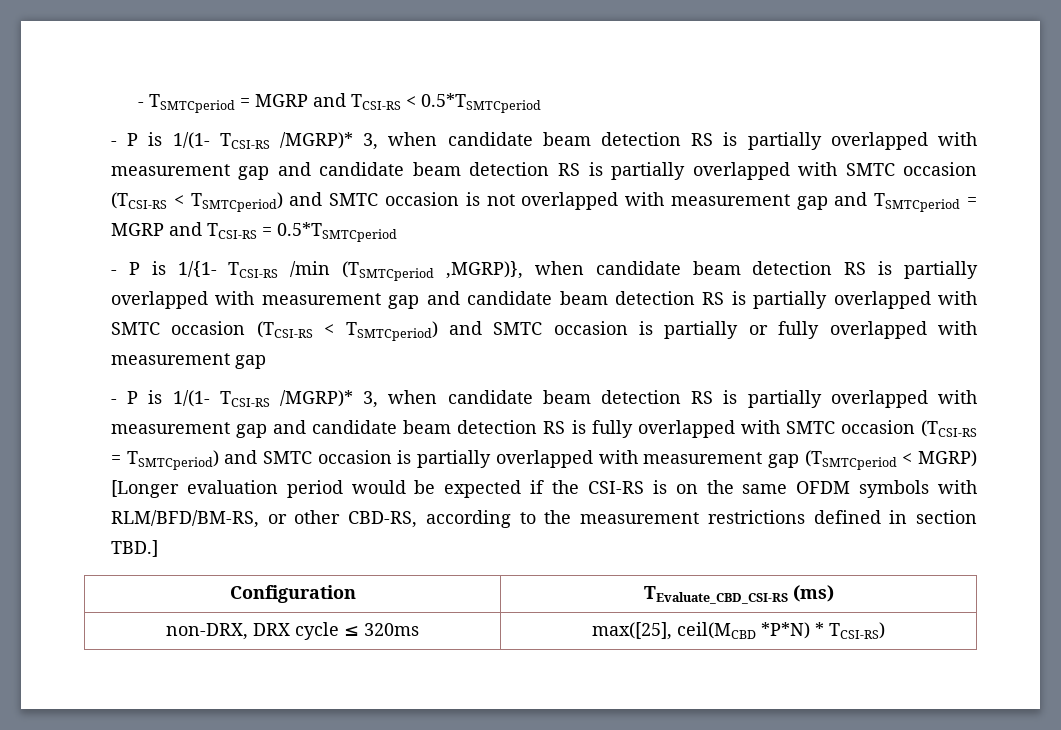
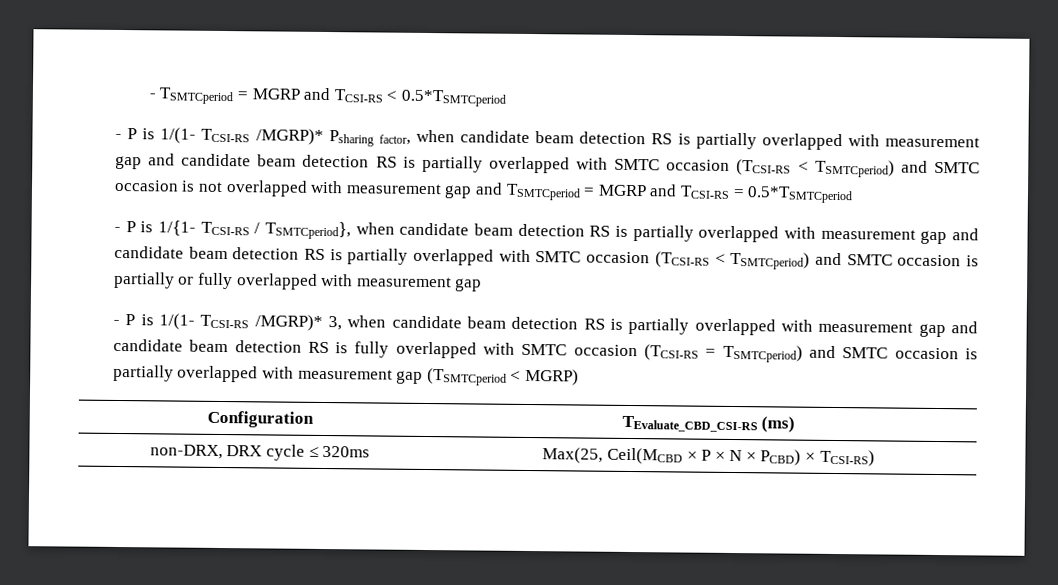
- - P is 1/(1- TCSI-RS /MGRP)* 3, when candidate beam detection RS is partially overlapped with measurement gap and candidate beam detection RS is partially overlapped with SMTC occasion (TCSI-RS < TSMTCperiod) and SMTC occasion is not overlapped with measurement gap and TSMTCperiod = MGRP and TCSI-RS = 0.5*TSMTCperiod
+ - P is 1/(1- TCSI-RS /MGRP)* Psharing factor, when candidate beam detection RS is partially overlapped with measurement gap and candidate beam detection RS is partially overlapped with SMTC occasion (TCSI-RS < TSMTCperiod) and SMTC occasion is not overlapped with measurement gap and TSMTCperiod = MGRP and TCSI-RS = 0.5*TSMTCperiod
- - P is 1/{1- TCSI-RS /min (TSMTCperiod ,MGRP)}, when candidate beam detection RS is partially overlapped with measurement gap and candidate beam detection RS is partially overlapped with SMTC occasion (TCSI-RS < TSMTCperiod) and SMTC occasion is partially or fully overlapped with measurement gap
+ - P is 1/{1- TCSI-RS / TSMTCperiod}, when candidate beam detection RS is partially overlapped with measurement gap and candidate beam detection RS is partially overlapped with SMTC occasion (TCSI-RS < TSMTCperiod) and SMTC occasion is partially or fully overlapped with measurement gap
- - P is 1/(1- TCSI-RS /MGRP)* 3, when candidate beam detection RS is partially overlapped with measurement gap and candidate beam detection RS is fully overlapped with SMTC occasion (TCSI-RS = TSMTCperiod) and SMTC occasion is partially overlapped with measurement gap (TSMTCperiod < MGRP) [Longer evaluation period would be expected if the CSI-RS is on the same OFDM symbols with RLM/BFD/BM-RS, or other CBD-RS, according to the measurement restrictions defined in section TBD.]
+ - P is 1/(1- TCSI-RS /MGRP)* 3, when candidate beam detection RS is partially overlapped with measurement gap and candidate beam detection RS is fully overlapped with SMTC occasion (TCSI-RS = TSMTCperiod) and SMTC occasion is partially overlapped with measurement gap (TSMTCperiod < MGRP)
- non-DRX, DRX cycle ≤ 320ms | max([25], ceil(MCBD *P*N) * TCSI-RS)
+ non-DRX, DRX cycle ≤ 320ms | Max(25, Ceil(MCBD × P × N × PCBD) × TCSI-RS)

